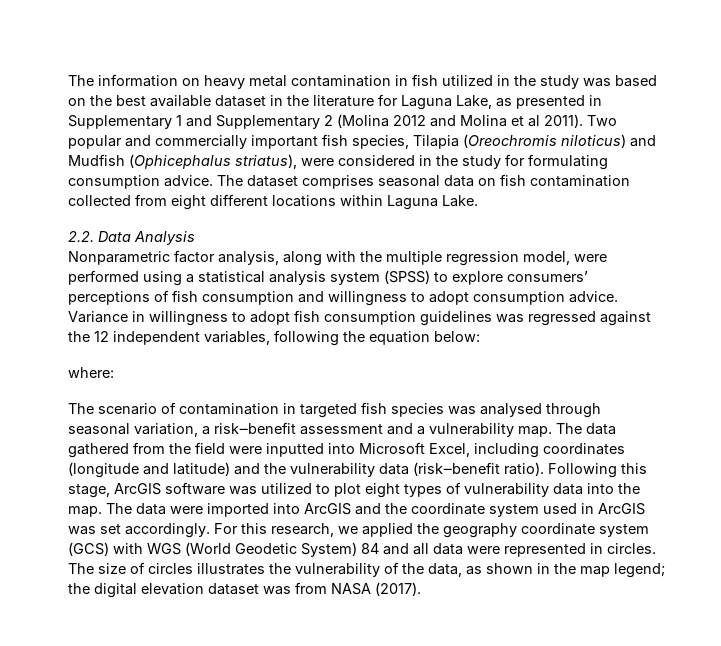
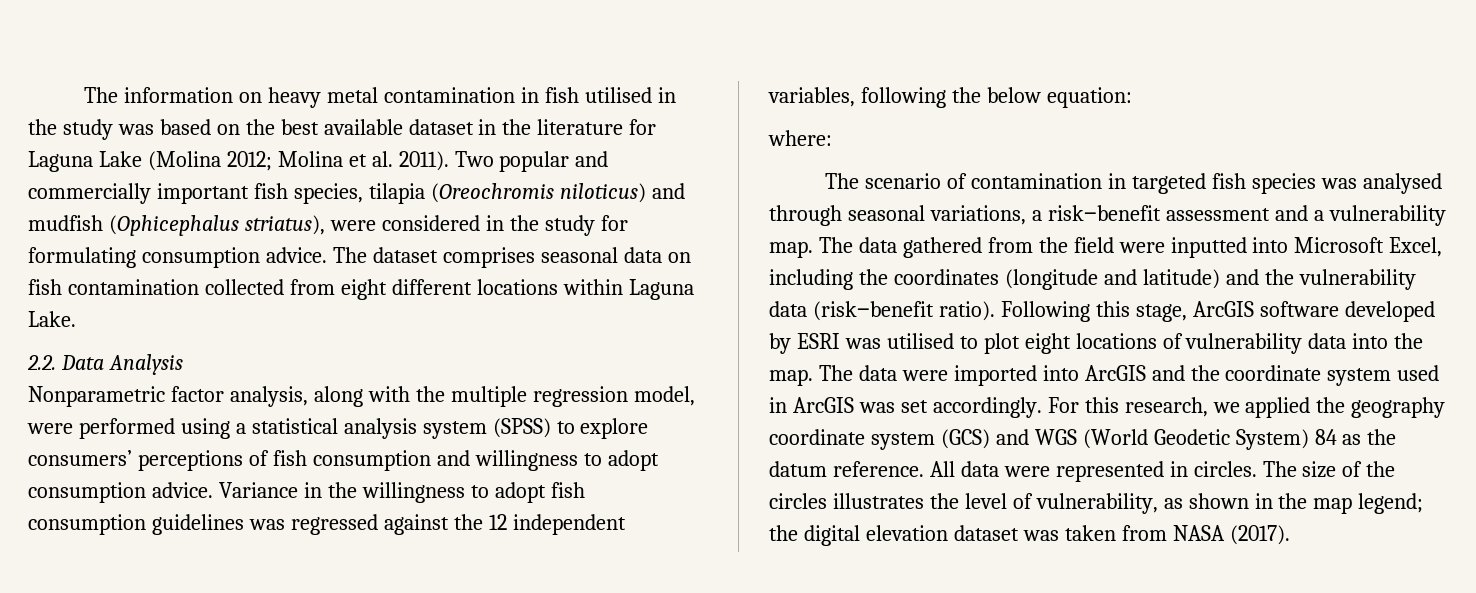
- The information on heavy metal contamination in fish utilized in the study was based on the best available dataset in the literature for Laguna Lake, as presented in Supplementary 1 and Supplementary 2 (Molina 2012 and Molina et al 2011).
+ The information on heavy metal contamination in fish utilised in the study was based on the best available dataset in the literature for Laguna Lake (Molina 2012; Molina et al. 2011).
- Two popular and commercially important fish species, Tilapia (Oreochromis niloticus) and Mudfish (Ophicephalus striatus), were considered in the study for formulating consumption advice.
+ Two popular and commercially important fish species, tilapia (Oreochromis niloticus) and mudfish (Ophicephalus striatus), were considered in the study for formulating consumption advice.
- Variance in willingness to adopt fish consumption guidelines was regressed against the 12 independent variables, following the equation below:
+ Variance in the willingness to adopt fish consumption guidelines was regressed against the 12 independent variables, following the below equation:
- The scenario of contamination in targeted fish species was analysed through seasonal variation, a risk‒benefit assessment and a vulnerability map.
+ The scenario of contamination in targeted fish species was analysed through seasonal variations, a risk‒benefit assessment and a vulnerability map.
- The data gathered from the field were inputted into Microsoft Excel, including coordinates (longitude and latitude) and the vulnerability data (risk‒benefit ratio).
+ The data gathered from the field were inputted into Microsoft Excel, including the coordinates (longitude and latitude) and the vulnerability data (risk‒benefit ratio).
- Following this stage, ArcGIS software was utilized to plot eight types of vulnerability data into the map.
+ Following this stage, ArcGIS software developed by ESRI was utilised to plot eight locations of vulnerability data into the map.
- For this research, we applied the geography coordinate system (GCS) with WGS (World Geodetic System) 84 and all data were represented in circles.
+ For this research, we applied the geography coordinate system (GCS) and WGS (World Geodetic System) 84 as the datum reference. All data were represented in circles.
- The size of circles illustrates the vulnerability of the data, as shown in the map legend; the digital elevation dataset was from NASA (2017).
+ The size of the circles illustrates the level of vulnerability, as shown in the map legend; the digital elevation dataset was taken from NASA (2017).

